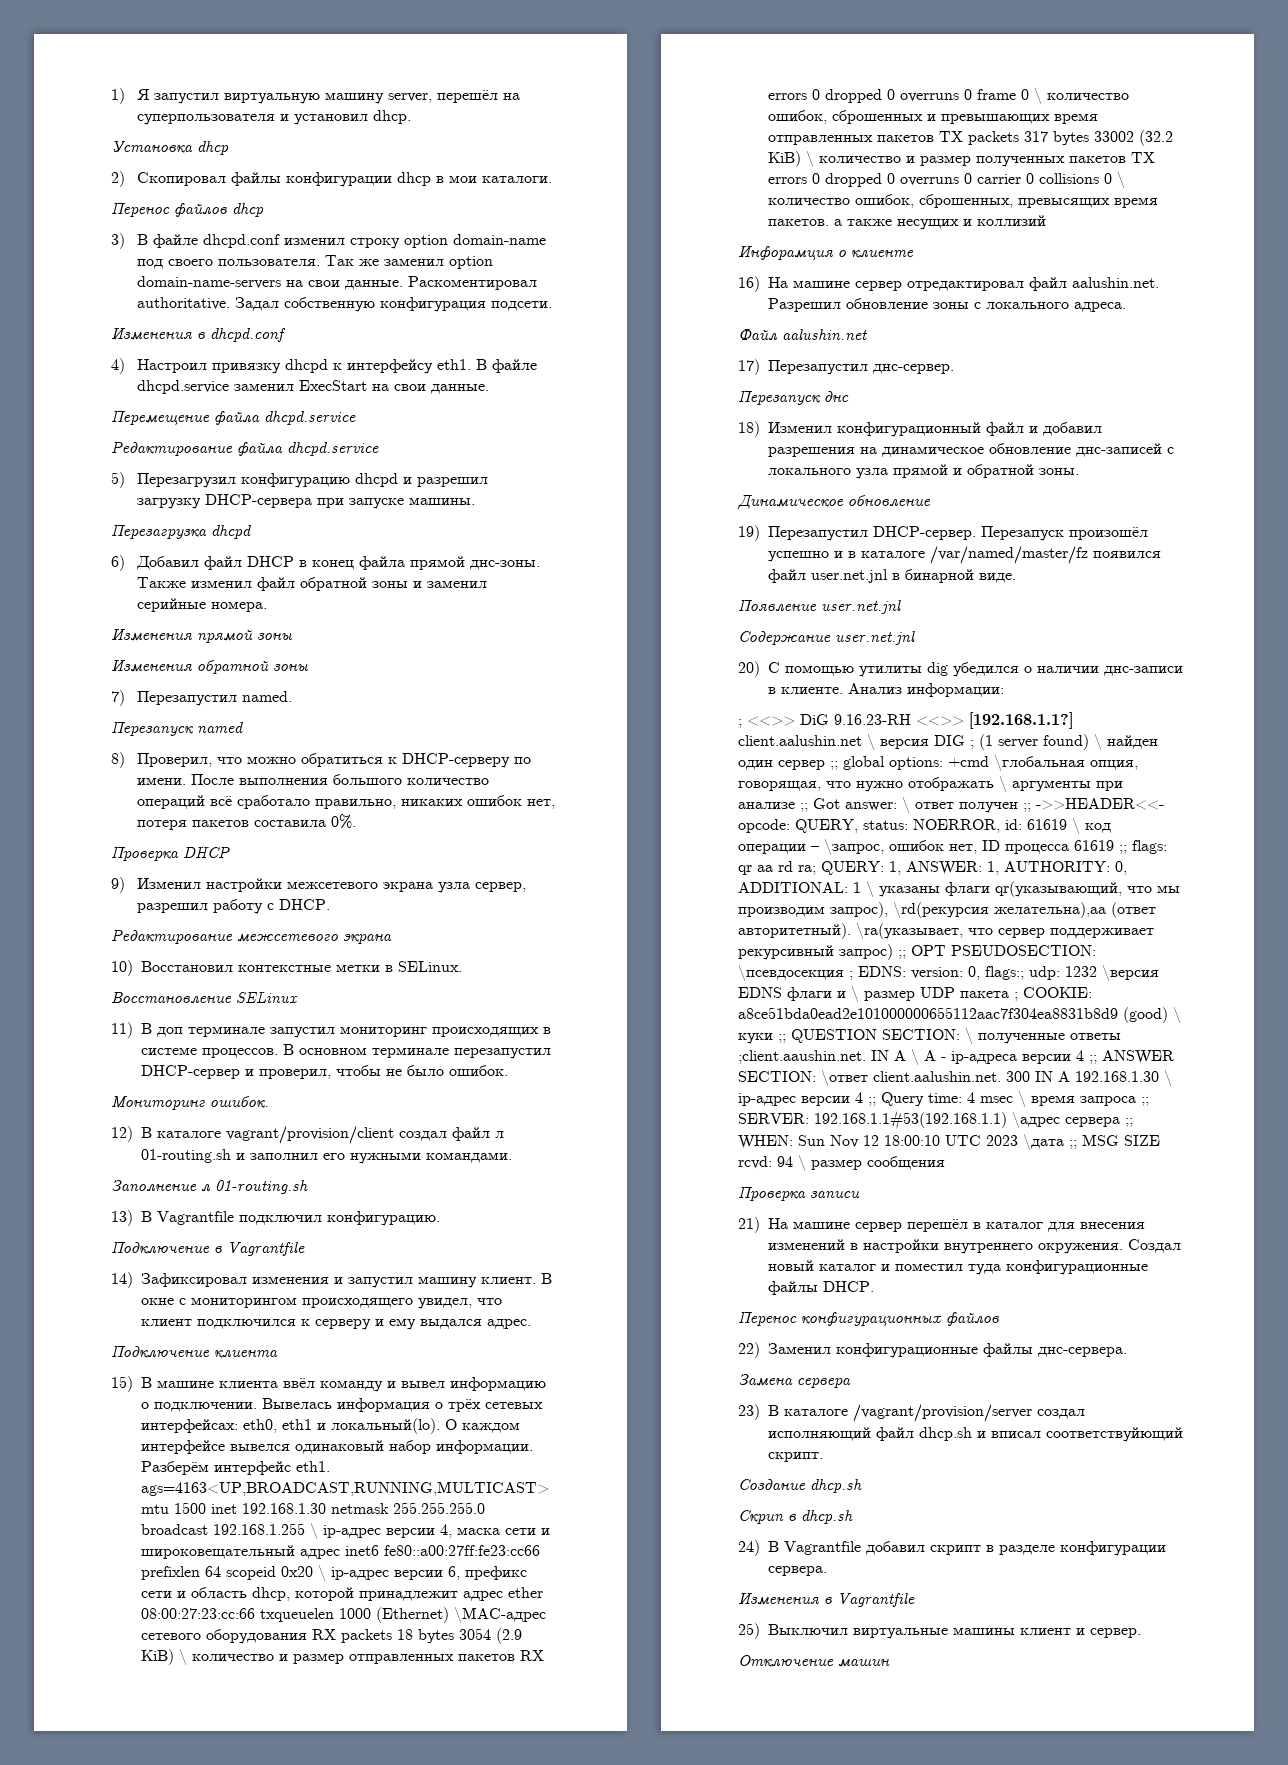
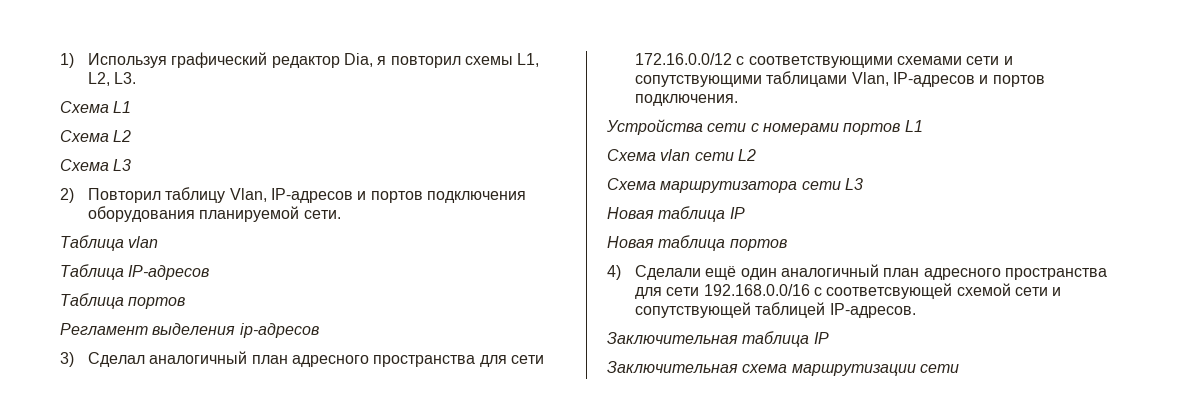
- 1) Я запустил виртуальную машину server, перешёл на суперпользователя и установил dhcp.
- Установка dhcp
- 2) Скопировал файлы конфигурации dhcp в мои каталоги.
- Перенос файлов dhcp
- 3) В файле dhcpd.conf изменил строку option domain-name под своего пользователя. Так же заменил option domain-name-servers на свои данные. Раскоментировал authoritative. Задал собственную конфигурация подсети.
- Изменения в dhcpd.conf
- 4) Настроил привязку dhcpd к интерфейсу eth1. В файле dhcpd.service заменил ExecStart на свои данные.
- Перемещение файла dhcpd.service
- Редактирование файла dhcpd.service
- 5) Перезагрузил конфигурацию dhcpd и разрешил загрузку DHCP-сервера при запуске машины.
- Перезагрузка dhcpd
- 6) Добавил файл DHCP в конец файла прямой днс-зоны. Также изменил файл обратной зоны и заменил серийные номера.
- Изменения прямой зоны
- Изменения обратной зоны
- 7) Перезапустил named.
- Перезапуск named
- 8) Проверил, что можно обратиться к DHCP-серверу по имени. После выполнения большого количество операций всё сработало правильно, никаких ошибок нет, потеря пакетов составила 0%.
- Проверка DHCP
- 9) Изменил настройки межсетевого экрана узла сервер, разрешил работу с DHCP.
- Редактирование межсетевого экрана
- 10) Восстановил контекстные метки в SELinux.
- Восстановление SELinux
- 11) В доп терминале запустил мониторинг происходящих в системе процессов. В основном терминале перезапустил DHCP-сервер и проверил, чтобы не было ошибок.
- Мониторинг ошибок.
- 12) В каталоге vagrant/provision/client создал файл л 01-routing.sh и заполнил его нужными командами.
- Заполнение л 01-routing.sh
- 13) В Vagrantfile подключил конфигурацию.
- Подключение в Vagrantfile
- 14) Зафиксировал изменения и запустил машину клиент. В окне с мониторингом происходящего увидел, что клиент подключился к серверу и ему выдался адрес.
- Подключение клиента
- 15) В машине клиента ввёл команду и вывел информацию о подключении. Вывелась информация о трёх сетевых интерфейсах: eth0, eth1 и локальный(lo). О каждом интерфейсе вывелся одинаковый набор информации. Разберём интерфейс eth1. ags=4163<UP,BROADCAST,RUNNING,MULTICAST> mtu 1500 inet 192.168.1.30 netmask 255.255.255.0 broadcast 192.168.1.255 \ ip-адрес версии 4, маска сети и широковещательный адрес inet6 fe80::a00:27ff:fe23:cc66 prefixlen 64 scopeid 0x20 \ ip-адрес версии 6, префикс сети и область dhcp, которой принадлежит адрес ether 08:00:27:23:cc:66 txqueuelen 1000 (Ethernet) \MAC-адрес сетевого оборудования RX packets 18 bytes 3054 (2.9 KiB) \ количество и размер отправленных пакетов RX errors 0 dropped 0 overruns 0 frame 0 \ количество ошибок, сброшенных и превышающих время отправленных пакетов TX packets 317 bytes 33002 (32.2 KiB) \ количество и размер полученных пакетов TX errors 0 dropped 0 overruns 0 carrier 0 collisions 0 \ количество ошибок, сброшенных, превысящих время пакетов. а также несущих и коллизий
- Инфорамция о клиенте
- 16) На машине сервер отредактировал файл aalushin.net. Разрешил обновление зоны с локального адреса.
- Файл aalushin.net
- 17) Перезапустил днс-сервер.
- Перезапуск днс
- 18) Изменил конфигурационный файл и добавил разрешения на динамическое обновление днс-записей с локального узла прямой и обратной зоны.
- Динамическое обновление
- 19) Перезапустил DHCP-сервер. Перезапуск произошёл успешно и в каталоге /var/named/master/fz появился файл user.net.jnl в бинарной виде.
- Появление user.net.jnl
- Содержание user.net.jnl
- 20) С помощью утилиты dig убедился о наличии днс-записи в клиенте. Анализ информации:
- ; <<>> DiG 9.16.23-RH <<>> [192.168.1.1?] client.aalushin.net \ версия DIG ; (1 server found) \ найден один сервер ;; global options: +cmd \глобальная опция, говорящая, что нужно отображать \ аргументы при анализе ;; Got answer: \ ответ получен ;; ->>HEADER<<- opcode: QUERY, status: NOERROR, id: 61619 \ код операции – \запрос, ошибок нет, ID процесса 61619 ;; flags: qr aa rd ra; QUERY: 1, ANSWER: 1, AUTHORITY: 0, ADDITIONAL: 1 \ указаны флаги qr(указывающий, что мы производим запрос), \rd(рекурсия желательна),aa (ответ авторитетный). \ra(указывает, что сервер поддерживает рекурсивный запрос) ;; OPT PSEUDOSECTION: \псевдосекция ; EDNS: version: 0, flags:; udp: 1232 \версия EDNS флаги и \ размер UDP пакета ; COOKIE: a8ce51bda0ead2e101000000655112aac7f304ea8831b8d9 (good) \ куки ;; QUESTION SECTION: \ полученные ответы ;client.aaushin.net. IN A \ А - ip-адреса версии 4 ;; ANSWER SECTION: \ответ client.aalushin.net. 300 IN A 192.168.1.30 \ ip-адрес версии 4 ;; Query time: 4 msec \ время запроса ;; SERVER: 192.168.1.1#53(192.168.1.1) \адрес сервера ;; WHEN: Sun Nov 12 18:00:10 UTC 2023 \дата ;; MSG SIZE rcvd: 94 \ размер сообщения
- Проверка записи
- 21) На машине сервер перешёл в каталог для внесения изменений в настройки внутреннего окружения. Создал новый каталог и поместил туда конфигурационные файлы DHCP.
- Перенос конфигурационных файлов
- 22) Заменил конфигурационные файлы днс-сервера.
- Замена сервера
- 23) В каталоге /vagrant/provision/server создал исполняющий файл dhcp.sh и вписал соответствуйющий скрипт.
- Создание dhcp.sh
- Скрип в dhcp.sh
- 24) В Vagrantfile добавил скрипт в разделе конфигурации сервера.
- Изменения в Vagrantfile
- 25) Выключил виртуальные машины клиент и сервер.
- Отключение машин
+ 1) Используя графический редактор Dia, я повторил схемы L1, L2, L3.
+ Схема L1
+ Схема L2
+ Схема L3
+ 2) Повторил таблицу Vlan, IP-адресов и портов подключения оборудования планируемой сети.
+ Таблица vlan
+ Таблица IP-адресов
+ Таблица портов
+ Регламент выделения ip-адресов
+ 3) Сделал аналогичный план адресного пространства для сети 172.16.0.0/12 с соответствующими схемами сети и сопутствующими таблицами Vlan, IP-адресов и портов подключения.
+ Устройства сети с номерами портов L1
+ Схема vlan сети L2
+ Схема маршрутизатора сети L3
+ Новая таблица IP
+ Новая таблица портов
+ 4) Сделали ещё один аналогичный план адресного пространства для сети 192.168.0.0/16 с соответсвующей схемой сети и сопутствующей таблицей IP-адресов.
+ Заключительная таблица IP
+ Заключительная схема маршрутизации сети

